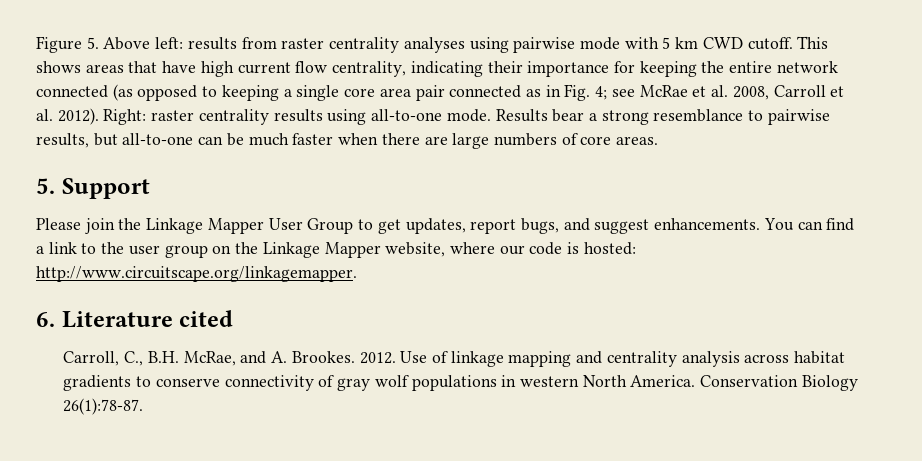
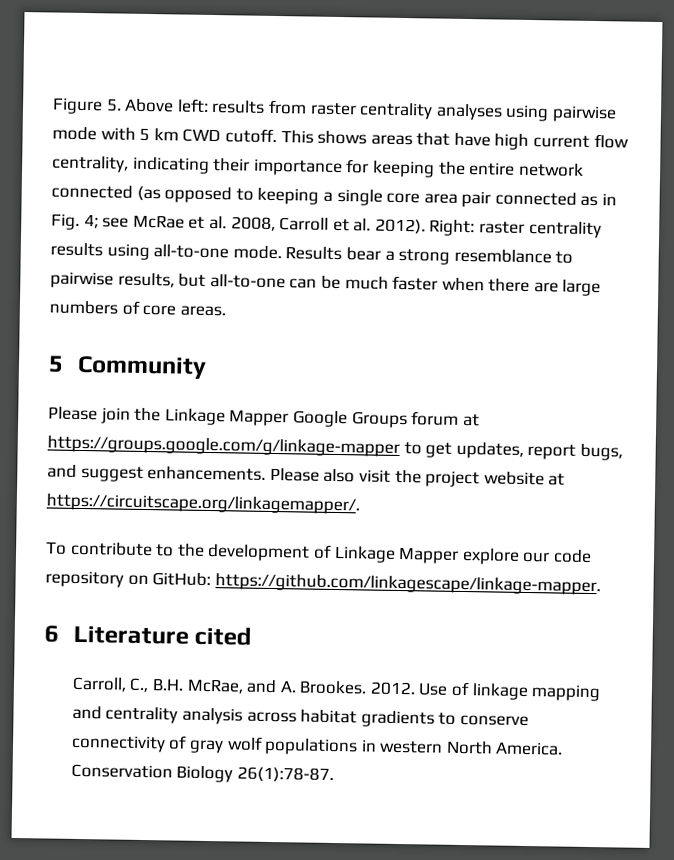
- 5. Support
+ 5 Community
- Please join the Linkage Mapper User Group to get updates, report bugs, and suggest enhancements.
+ Please join the Linkage Mapper Google Groups forum at https://groups.google.com/g/linkage-mapper to get updates, report bugs, and suggest enhancements.
- You can find a link to the user group on the Linkage Mapper website, where our code is hosted: http://www.circuitscape.org/linkagemapper.
- 6. Literature cited
+ Please also visit the project website at https://circuitscape.org/linkagemapper/.
+ To contribute to the development of Linkage Mapper explore our code repository on GitHub: https://github.com/linkagescape/linkage-mapper.
+ 6 Literature cited

